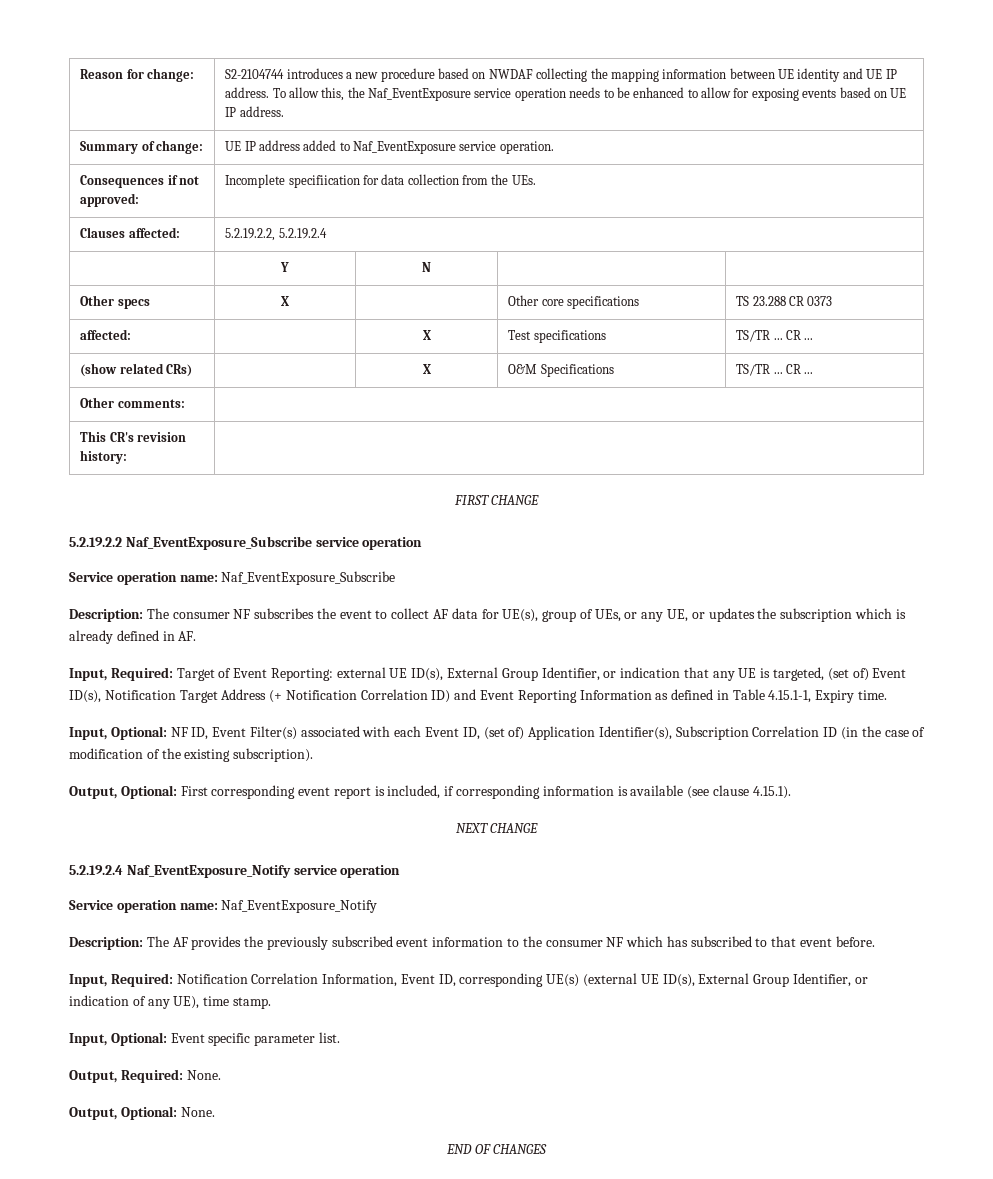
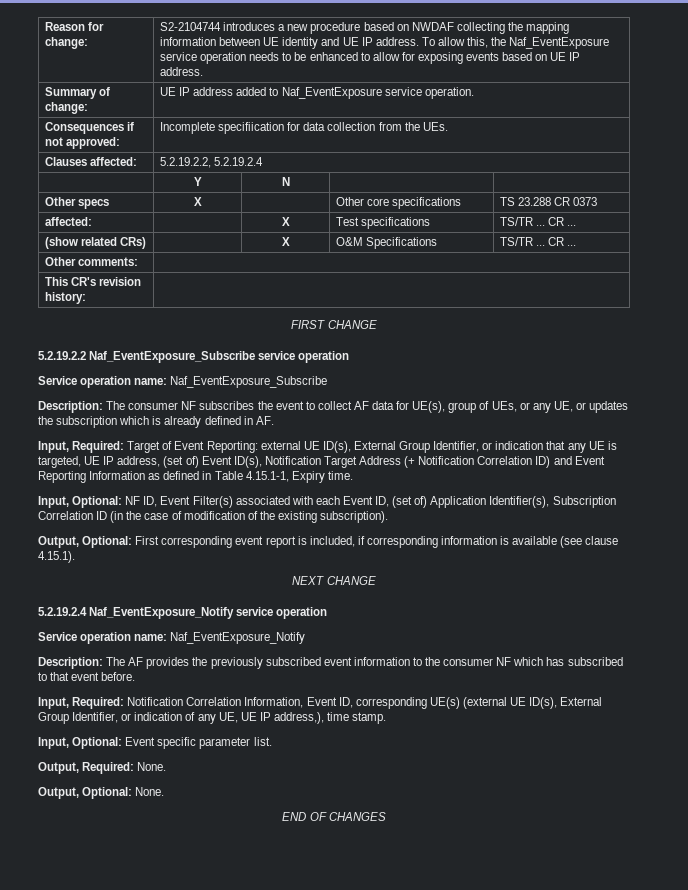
- Input, Required: Target of Event Reporting: external UE ID(s), External Group Identifier, or indication that any UE is targeted, (set of) Event ID(s), Notification Target Address (+ Notification Correlation ID) and Event Reporting Information as defined in Table 4.15.1-1, Expiry time.
+ Input, Required: Target of Event Reporting: external UE ID(s), External Group Identifier, or indication that any UE is targeted, UE IP address, (set of) Event ID(s), Notification Target Address (+ Notification Correlation ID) and Event Reporting Information as defined in Table 4.15.1-1, Expiry time.
- Input, Required: Notification Correlation Information, Event ID, corresponding UE(s) (external UE ID(s), External Group Identifier, or indication of any UE), time stamp.
+ Input, Required: Notification Correlation Information, Event ID, corresponding UE(s) (external UE ID(s), External Group Identifier, or indication of any UE, UE IP address,), time stamp.

